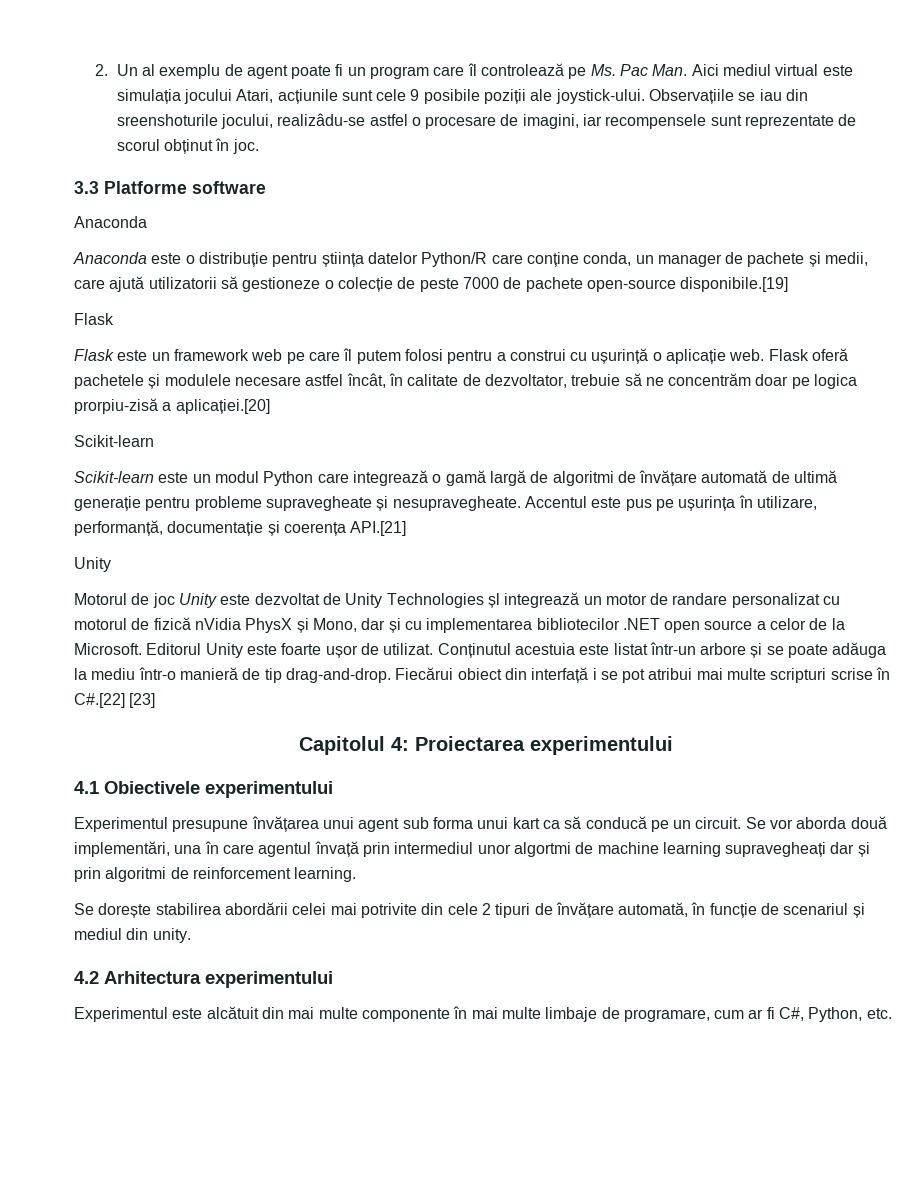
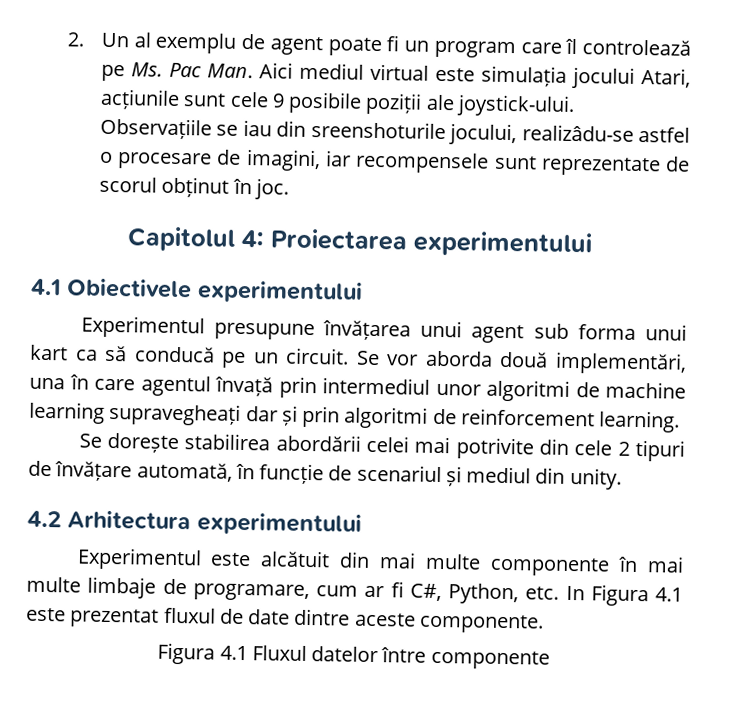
- 3.3 Platforme software
- Anaconda
- Anaconda este o distribuție pentru știința datelor Python/R care conține conda, un manager de pachete și medii, care ajută utilizatorii să gestioneze o colecție de peste 7000 de pachete open-source disponibile.[19]
- Flask
- Flask este un framework web pe care îl putem folosi pentru a construi cu ușurință o aplicație web. Flask oferă pachetele și modulele necesare astfel încât, în calitate de dezvoltator, trebuie să ne concentrăm doar pe logica prorpiu-zisă a aplicației.[20]
- Scikit-learn
- Scikit-learn este un modul Python care integrează o gamă largă de algoritmi de învățare automată de ultimă generație pentru probleme supravegheate și nesupravegheate. Accentul este pus pe ușurința în utilizare, performanță, documentație și coerența API.[21]
- Unity
- Motorul de joc Unity este dezvoltat de Unity Technologies șl integrează un motor de randare personalizat cu motorul de fizică nVidia PhysX și Mono, dar și cu implementarea bibliotecilor .NET open source a celor de la Microsoft. Editorul Unity este foarte ușor de utilizat. Conținutul acestuia este listat într-un arbore și se poate adăuga la mediu într-o manieră de tip drag-and-drop. Fiecărui obiect din interfață i se pot atribui mai multe scripturi scrise în C#.[22] [23]
- Se vor aborda două implementări, una în care agentul învață prin intermediul unor algortmi de machine learning supravegheați dar și prin algoritmi de reinforcement learning.
+ Se vor aborda două implementări, una în care agentul învață prin intermediul unor algoritmi de machine learning supravegheați dar și prin algoritmi de reinforcement learning.
- Experimentul este alcătuit din mai multe componente în mai multe limbaje de programare, cum ar fi C#, Python, etc.
+ Experimentul este alcătuit din mai multe componente în mai multe limbaje de programare, cum ar fi C#, Python, etc. In Figura 4.1 este prezentat fluxul de date dintre aceste componente.
+ Figura 4.1 Fluxul datelor între componente

